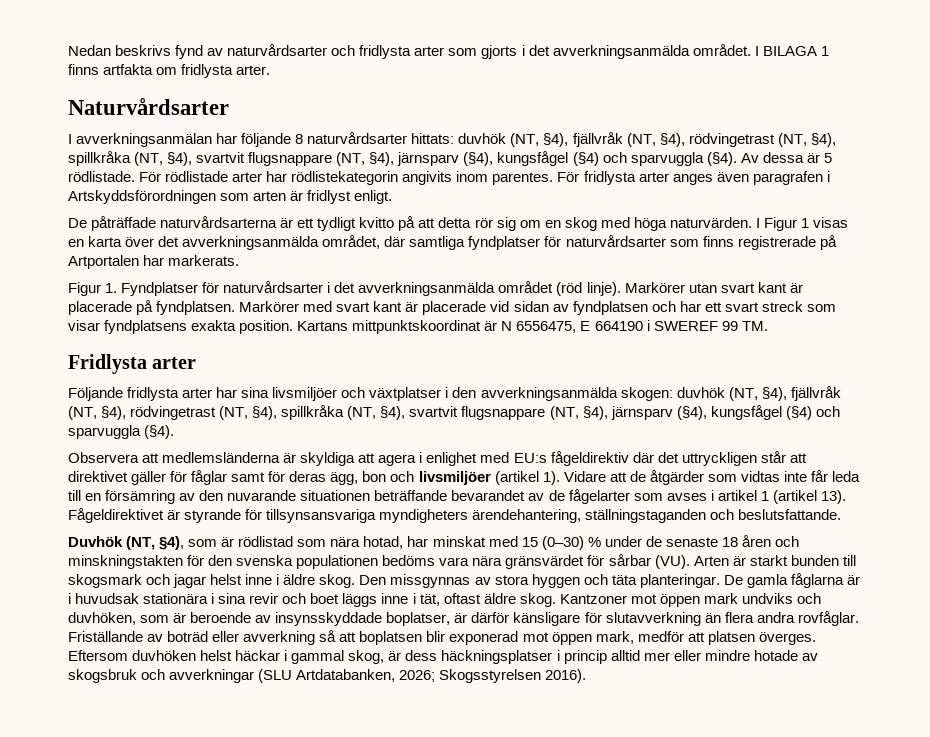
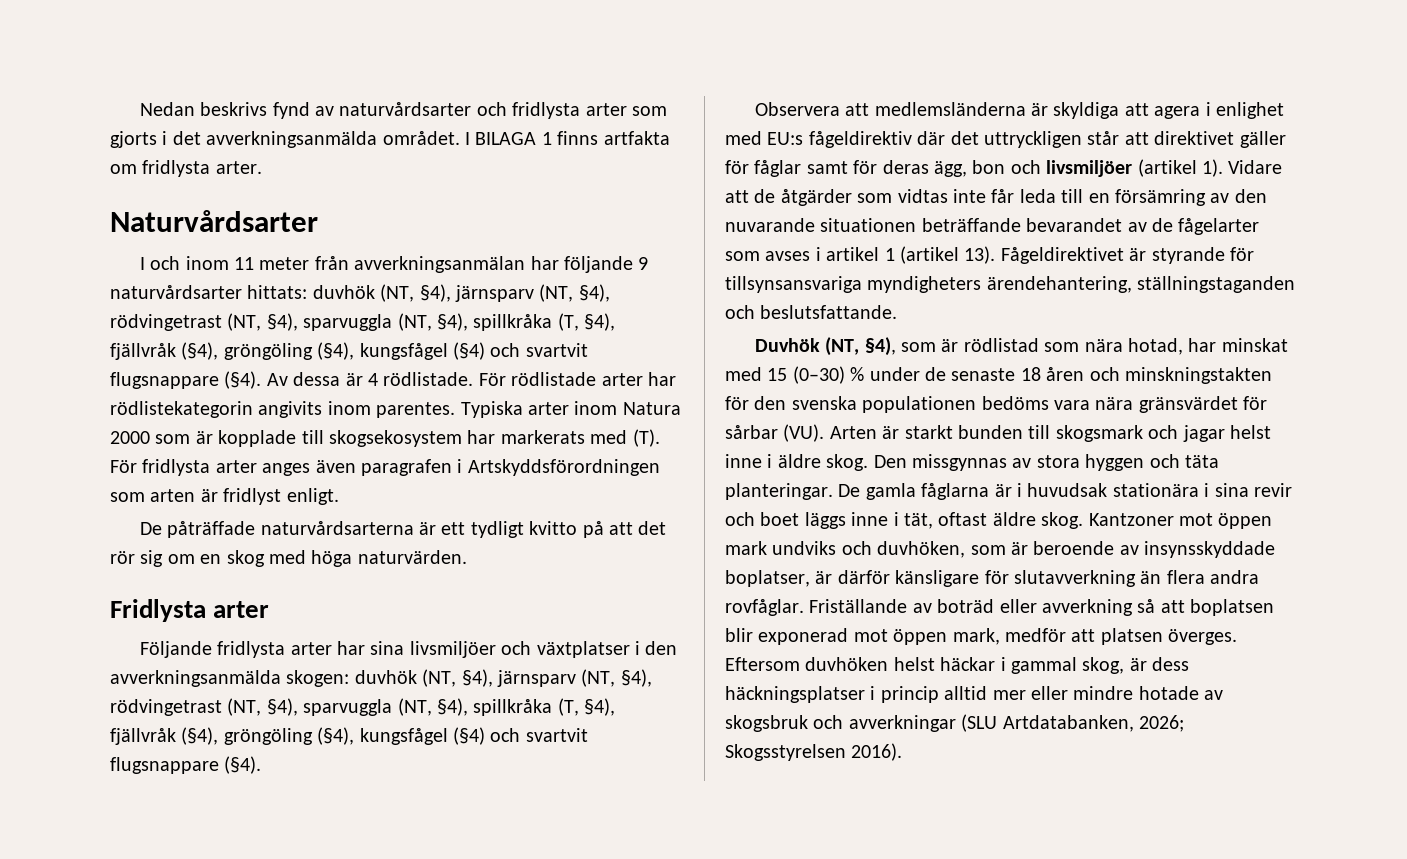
- I avverkningsanmälan har följande 8 naturvårdsarter hittats: duvhök (NT, §4), fjällvråk (NT, §4), rödvingetrast (NT, §4), spillkråka (NT, §4), svartvit flugsnappare (NT, §4), järnsparv (§4), kungsfågel (§4) och sparvuggla (§4).
+ I och inom 11 meter från avverkningsanmälan har följande 9 naturvårdsarter hittats: duvhök (NT, §4), järnsparv (NT, §4), rödvingetrast (NT, §4), sparvuggla (NT, §4), spillkråka (T, §4), fjällvråk (§4), gröngöling (§4), kungsfågel (§4) och svartvit flugsnappare (§4).
- Av dessa är 5 rödlistade.
+ Av dessa är 4 rödlistade.
- För fridlysta arter anges även paragrafen i Artskyddsförordningen som arten är fridlyst enligt.
+ Typiska arter inom Natura 2000 som är kopplade till skogsekosystem har markerats med (T). För fridlysta arter anges även paragrafen i Artskyddsförordningen som arten är fridlyst enligt.
- De påträffade naturvårdsarterna är ett tydligt kvitto på att detta rör sig om en skog med höga naturvärden. I Figur 1 visas en karta över det avverkningsanmälda området, där samtliga fyndplatser för naturvårdsarter som finns registrerade på Artportalen har markerats.
- Figur 1. Fyndplatser för naturvårdsarter i det avverkningsanmälda området (röd linje). Markörer utan svart kant är placerade på fyndplatsen. Markörer med svart kant är placerade vid sidan av fyndplatsen och har ett svart streck som visar fyndplatsens exakta position. Kartans mittpunktskoordinat är N 6556475, E 664190 i SWEREF 99 TM.
+ De påträffade naturvårdsarterna är ett tydligt kvitto på att det rör sig om en skog med höga naturvärden.
- Följande fridlysta arter har sina livsmiljöer och växtplatser i den avverkningsanmälda skogen: duvhök (NT, §4), fjällvråk (NT, §4), rödvingetrast (NT, §4), spillkråka (NT, §4), svartvit flugsnappare (NT, §4), järnsparv (§4), kungsfågel (§4) och sparvuggla (§4).
+ Följande fridlysta arter har sina livsmiljöer och växtplatser i den avverkningsanmälda skogen: duvhök (NT, §4), järnsparv (NT, §4), rödvingetrast (NT, §4), sparvuggla (NT, §4), spillkråka (T, §4), fjällvråk (§4), gröngöling (§4), kungsfågel (§4) och svartvit flugsnappare (§4).

